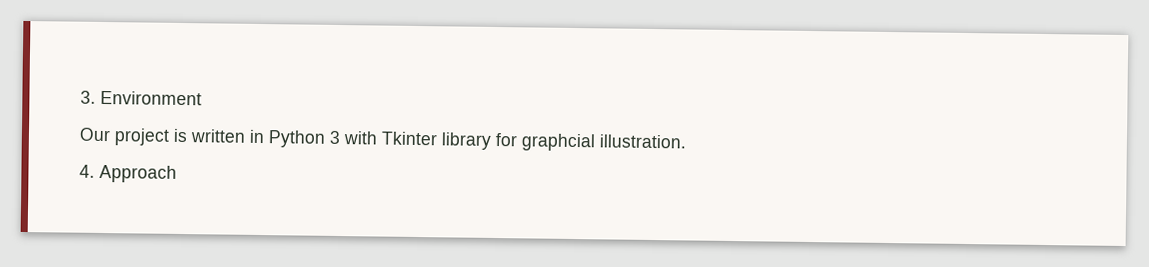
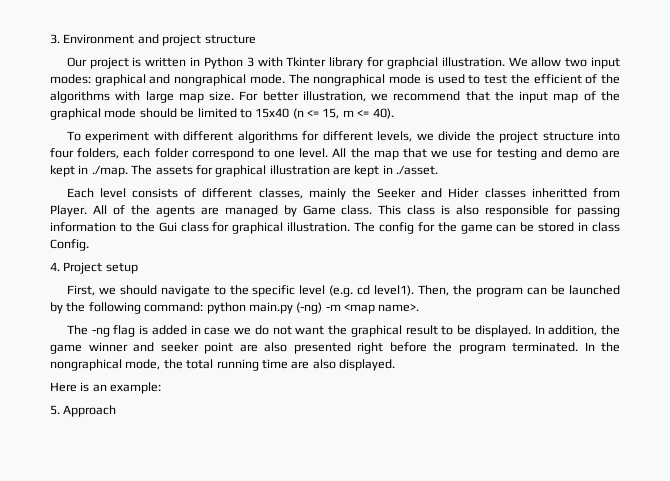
- 3. Environment
+ 3. Environment and project structure
- Our project is written in Python 3 with Tkinter library for graphcial illustration.
- 4. Approach
+ Our project is written in Python 3 with Tkinter library for graphcial illustration. We allow two input modes: graphical and nongraphical mode. The nongraphical mode is used to test the efficient of the algorithms with large map size. For better illustration, we recommend that the input map of the graphical mode should be limited to 15x40 (n <= 15, m <= 40).
+ To experiment with different algorithms for different levels, we divide the project structure into four folders, each folder correspond to one level. All the map that we use for testing and demo are kept in ./map. The assets for graphical illustration are kept in ./asset.
+ Each level consists of different classes, mainly the Seeker and Hider classes inheritted from Player. All of the agents are managed by Game class. This class is also responsible for passing information to the Gui class for graphical illustration. The config for the game can be stored in class Config.
+ 4. Project setup
+ First, we should navigate to the specific level (e.g. cd level1). Then, the program can be launched by the following command: python main.py (-ng) -m <map name>.
+ The -ng flag is added in case we do not want the graphical result to be displayed. In addition, the game winner and seeker point are also presented right before the program terminated. In the nongraphical mode, the total running time are also displayed.
+ Here is an example:
+ 5. Approach

